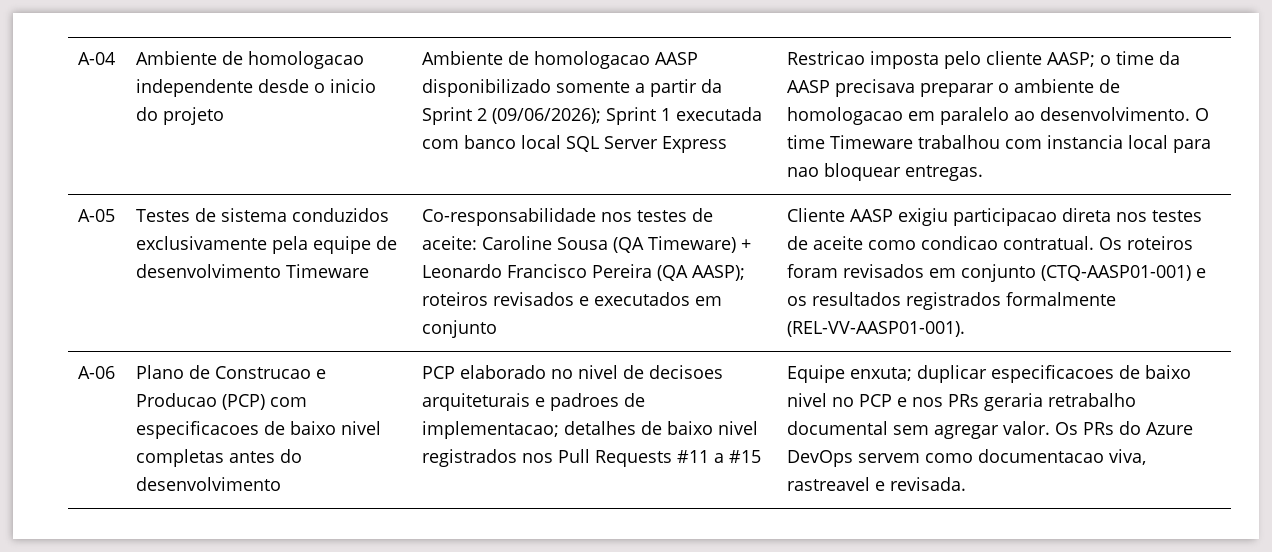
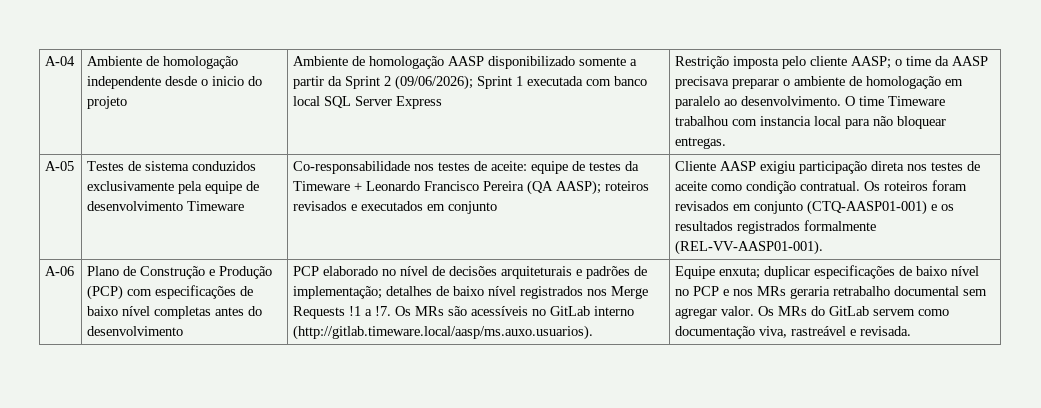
- Ambiente de homologacao independente desde o inicio do projeto
+ Ambiente de homologação independente desde o inicio do projeto
- Ambiente de homologacao AASP disponibilizado somente a partir da Sprint 2 (09/06/2026); Sprint 1 executada com banco local SQL Server Express
+ Ambiente de homologação AASP disponibilizado somente a partir da Sprint 2 (09/06/2026); Sprint 1 executada com banco local SQL Server Express
- Restricao imposta pelo cliente AASP; o time da AASP precisava preparar o ambiente de homologacao em paralelo ao desenvolvimento.
+ Restrição imposta pelo cliente AASP; o time da AASP precisava preparar o ambiente de homologação em paralelo ao desenvolvimento.
- O time Timeware trabalhou com instancia local para nao bloquear entregas.
+ O time Timeware trabalhou com instancia local para não bloquear entregas.
- Co-responsabilidade nos testes de aceite: Caroline Sousa (QA Timeware) + Leonardo Francisco Pereira (QA AASP); roteiros revisados e executados em conjunto
+ Co-responsabilidade nos testes de aceite: equipe de testes da Timeware + Leonardo Francisco Pereira (QA AASP); roteiros revisados e executados em conjunto
- Cliente AASP exigiu participacao direta nos testes de aceite como condicao contratual.
+ Cliente AASP exigiu participação direta nos testes de aceite como condição contratual.
- Plano de Construcao e Producao (PCP) com especificacoes de baixo nivel completas antes do desenvolvimento
+ Plano de Construção e Produção (PCP) com especificações de baixo nível completas antes do desenvolvimento
- PCP elaborado no nivel de decisoes arquiteturais e padroes de implementacao; detalhes de baixo nivel registrados nos Pull Requests #11 a #15
+ PCP elaborado no nível de decisões arquiteturais e padrões de implementação; detalhes de baixo nível registrados nos Merge Requests !1 a !7. Os MRs são acessíveis no GitLab interno (http://gitlab.timeware.local/aasp/ms.auxo.usuarios).
- Equipe enxuta; duplicar especificacoes de baixo nivel no PCP e nos PRs geraria retrabalho documental sem agregar valor.
+ Equipe enxuta; duplicar especificações de baixo nível no PCP e nos MRs geraria retrabalho documental sem agregar valor.
- Os PRs do Azure DevOps servem como documentacao viva, rastreavel e revisada.
+ Os MRs do GitLab servem como documentação viva, rastreável e revisada.

